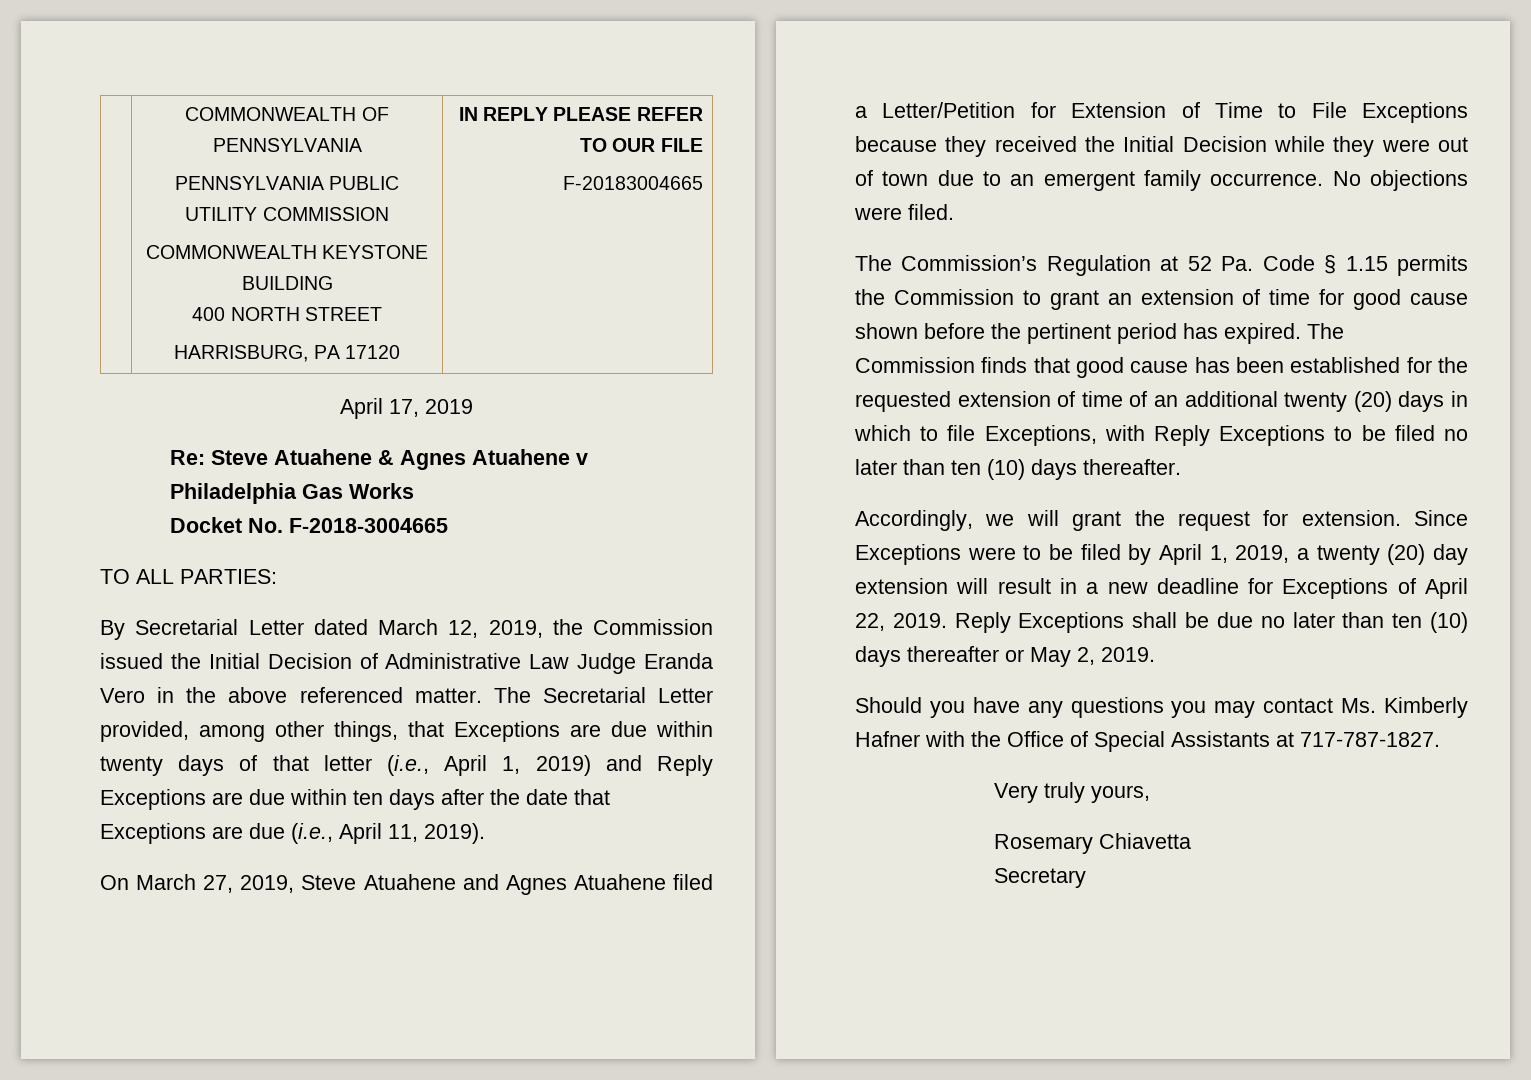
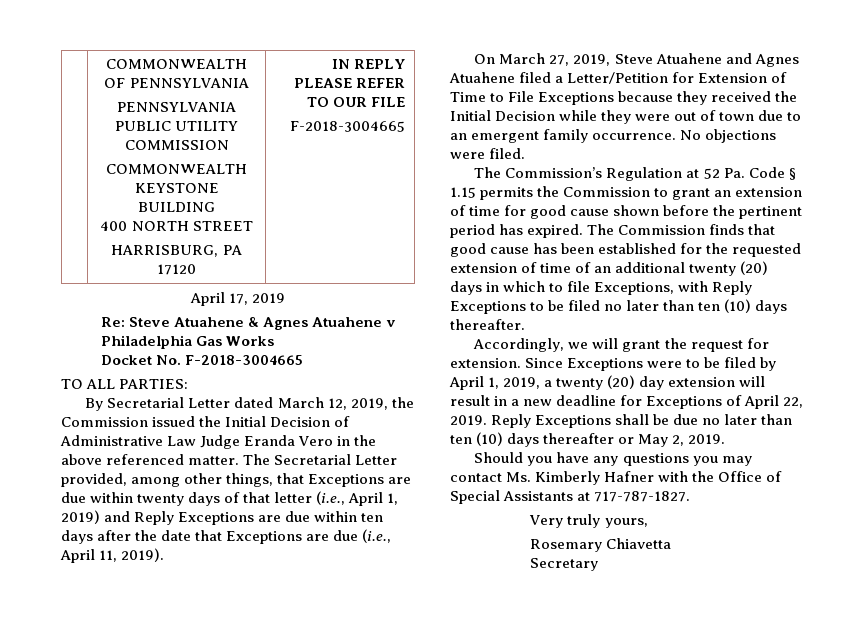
  | COMMONWEALTH OF PENNSYLVANIA
  PENNSYLVANIA PUBLIC UTILITY COMMISSION
  COMMONWEALTH KEYSTONE BUILDING
  400 NORTH STREET
  HARRISBURG, PA 17120 | IN REPLY PLEASE REFER TO OUR FILE
- F-20183004665
+ F-2018-3004665

